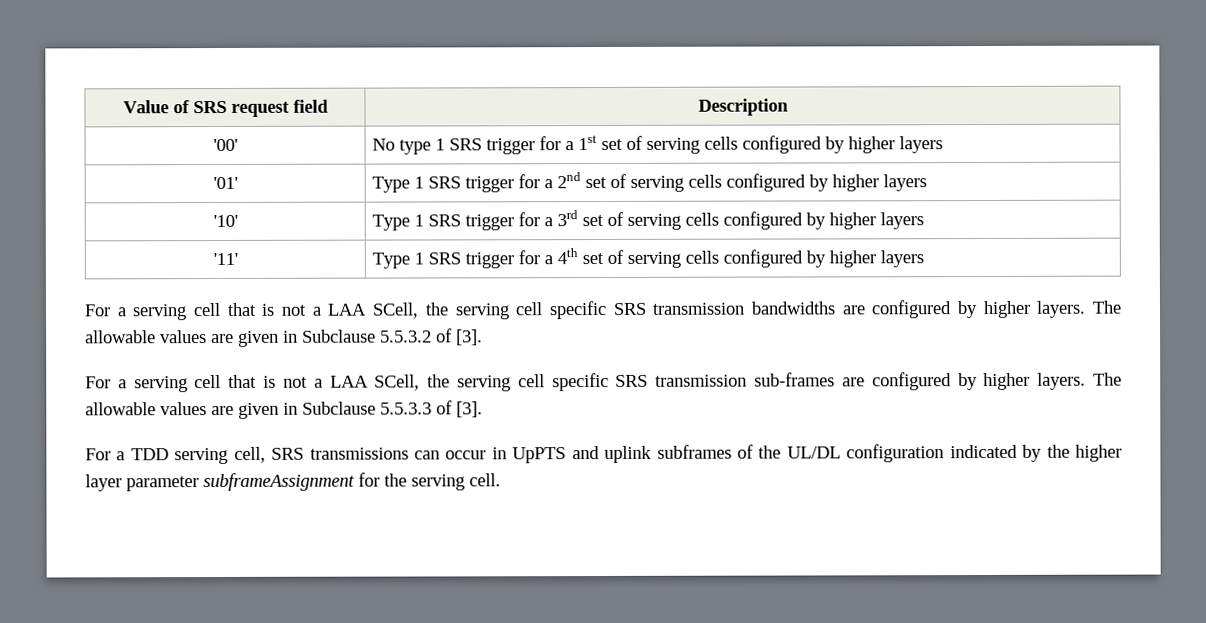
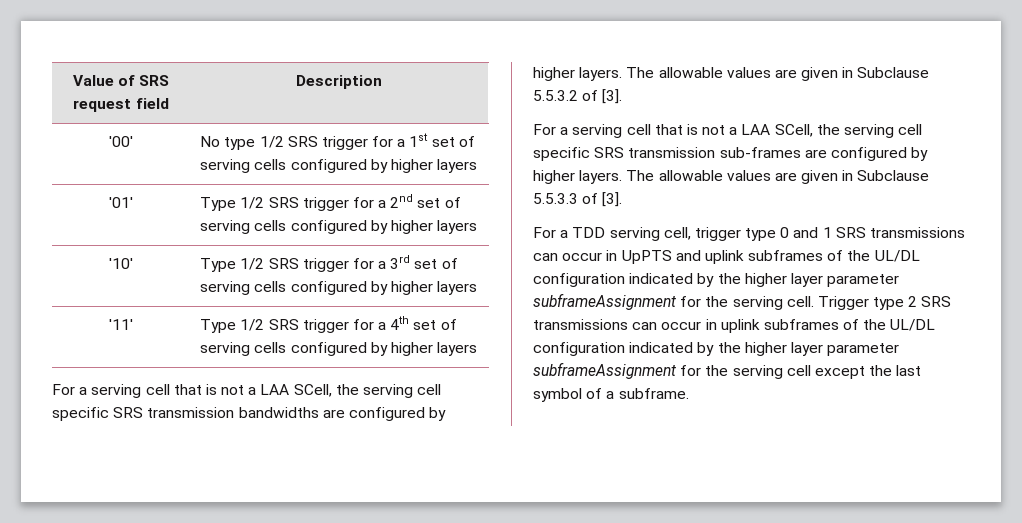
- '00' | No type 1 SRS trigger for a 1st set of serving cells configured by higher layers
+ '00' | No type 1/2 SRS trigger for a 1st set of serving cells configured by higher layers
- '01' | Type 1 SRS trigger for a 2nd set of serving cells configured by higher layers
+ '01' | Type 1/2 SRS trigger for a 2nd set of serving cells configured by higher layers
- '10' | Type 1 SRS trigger for a 3rd set of serving cells configured by higher layers
+ '10' | Type 1/2 SRS trigger for a 3rd set of serving cells configured by higher layers
- '11' | Type 1 SRS trigger for a 4th set of serving cells configured by higher layers
+ '11' | Type 1/2 SRS trigger for a 4th set of serving cells configured by higher layers
- For a TDD serving cell, SRS transmissions can occur in UpPTS and uplink subframes of the UL/DL configuration indicated by the higher layer parameter subframeAssignment for the serving cell.
+ For a TDD serving cell, trigger type 0 and 1 SRS transmissions can occur in UpPTS and uplink subframes of the UL/DL configuration indicated by the higher layer parameter subframeAssignment for the serving cell.
+ Trigger type 2 SRS transmissions can occur in uplink subframes of the UL/DL configuration indicated by the higher layer parameter subframeAssignment for the serving cell except the last symbol of a subframe.

